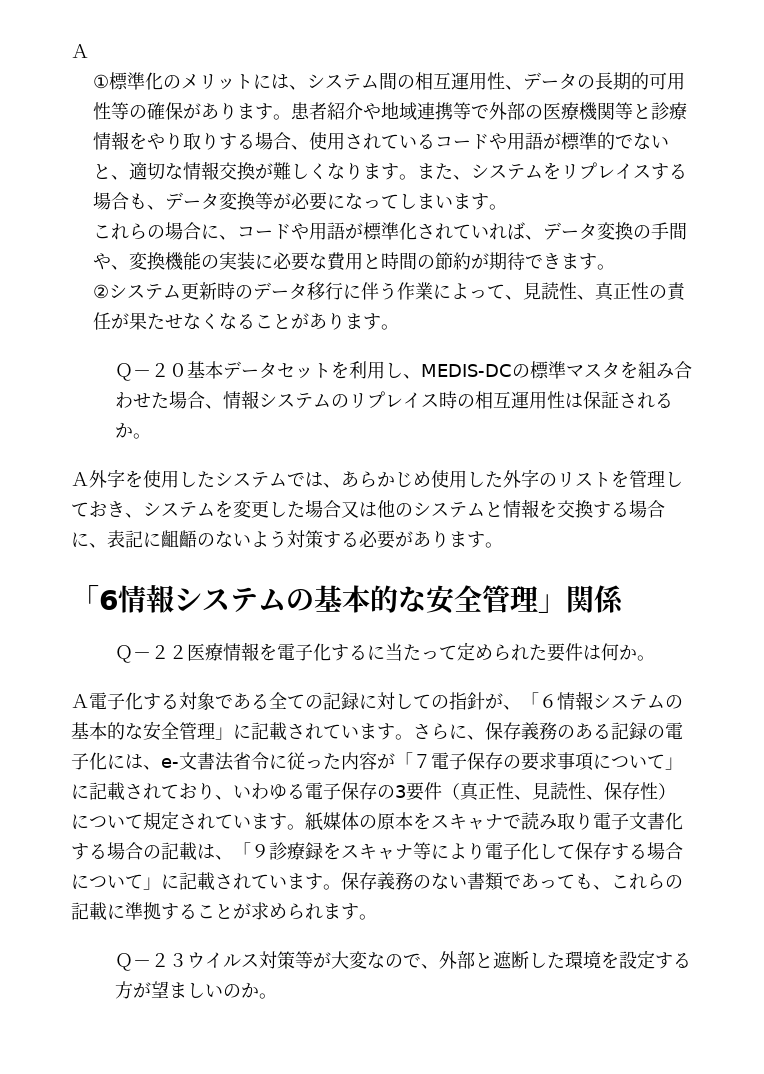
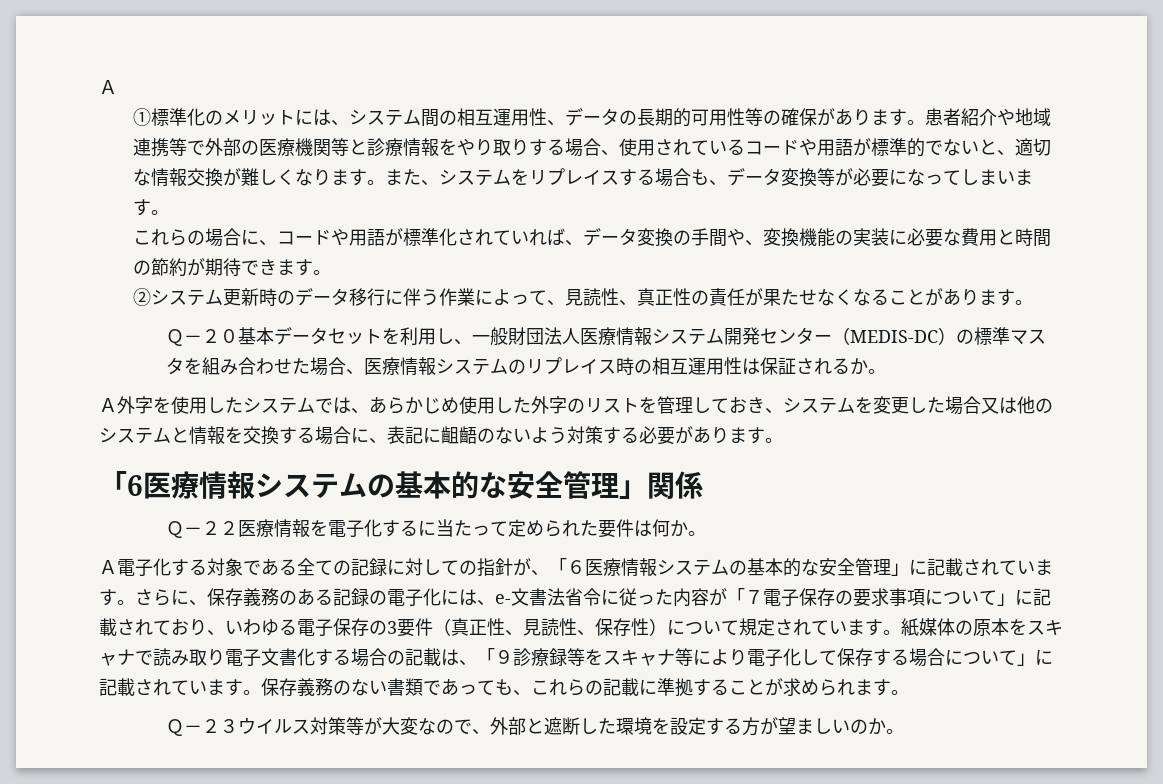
- Ｑ－２０基本データセットを利用し、MEDIS-DCの標準マスタを組み合わせた場合、情報システムのリプレイス時の相互運用性は保証されるか。
+ Ｑ－２０基本データセットを利用し、一般財団法人医療情報システム開発センター（MEDIS-DC）の標準マスタを組み合わせた場合、医療情報システムのリプレイス時の相互運用性は保証されるか。
- 「6情報システムの基本的な安全管理」関係
+ 「6医療情報システムの基本的な安全管理」関係
- Ａ電子化する対象である全ての記録に対しての指針が、「６情報システムの基本的な安全管理」に記載されています。
+ Ａ電子化する対象である全ての記録に対しての指針が、「６医療情報システムの基本的な安全管理」に記載されています。
- 紙媒体の原本をスキャナで読み取り電子文書化する場合の記載は、「９診療録をスキャナ等により電子化して保存する場合について」に記載されています。
+ 紙媒体の原本をスキャナで読み取り電子文書化する場合の記載は、「９診療録等をスキャナ等により電子化して保存する場合について」に記載されています。

